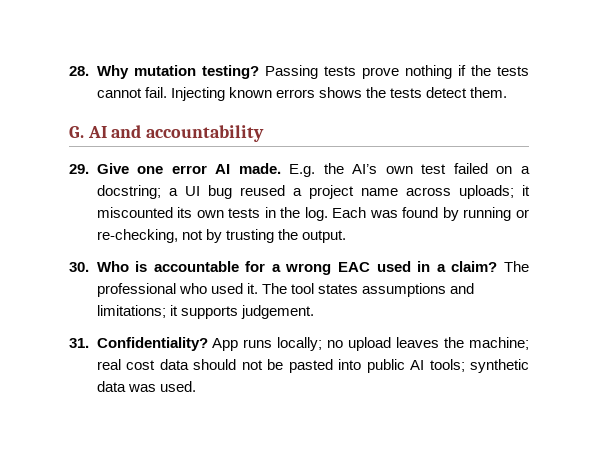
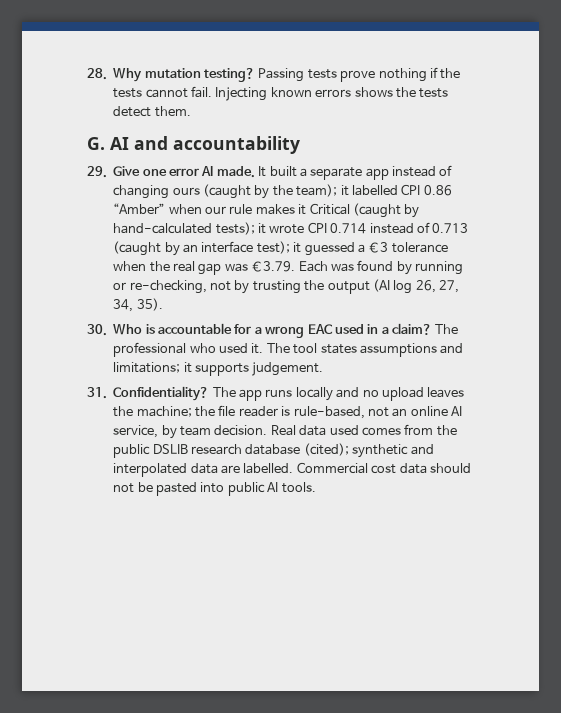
- E.g. the AI’s own test failed on a docstring; a UI bug reused a project name across uploads; it miscounted its own tests in the log. Each was found by running or re-checking, not by trusting the output.
+ It built a separate app instead of changing ours (caught by the team); it labelled CPI 0.86 “Amber” when our rule makes it Critical (caught by hand-calculated tests); it wrote CPI 0.714 instead of 0.713 (caught by an interface test); it guessed a €3 tolerance when the real gap was €3.79. Each was found by running or re-checking, not by trusting the output (AI log 26, 27, 34, 35).
- App runs locally; no upload leaves the machine; real cost data should not be pasted into public AI tools; synthetic data was used.
+ The app runs locally and no upload leaves the machine; the file reader is rule-based, not an online AI service, by team decision. Real data used comes from the public DSLIB research database (cited); synthetic and interpolated data are labelled. Commercial cost data should not be pasted into public AI tools.

